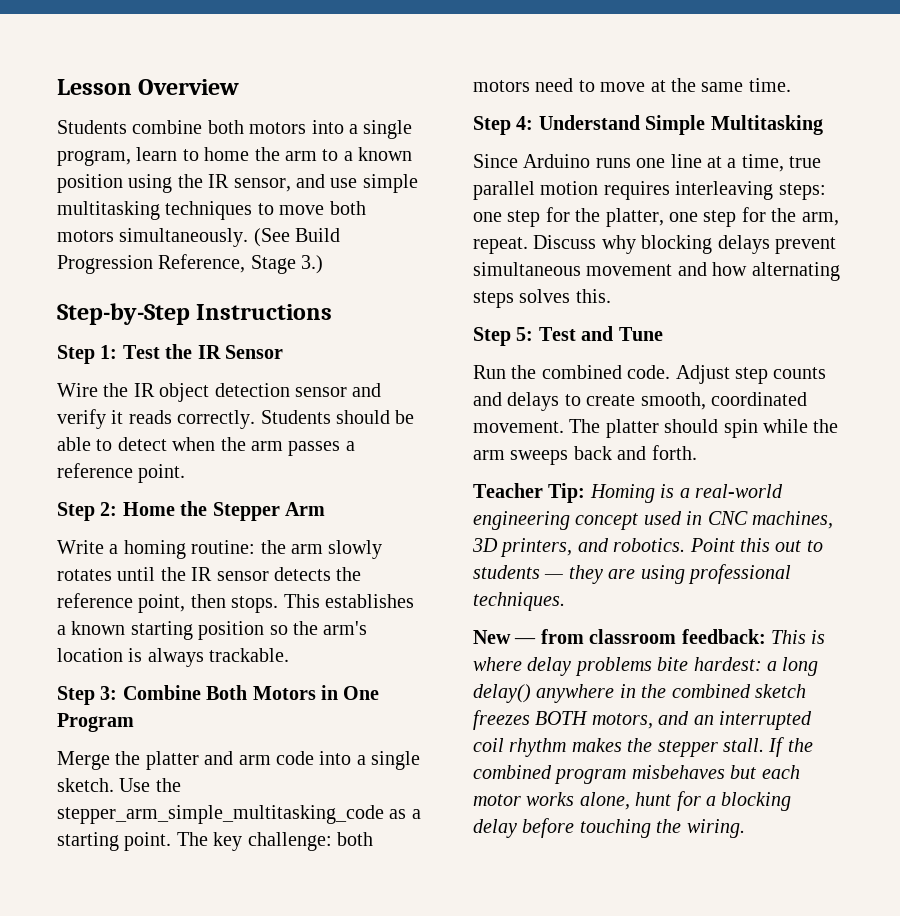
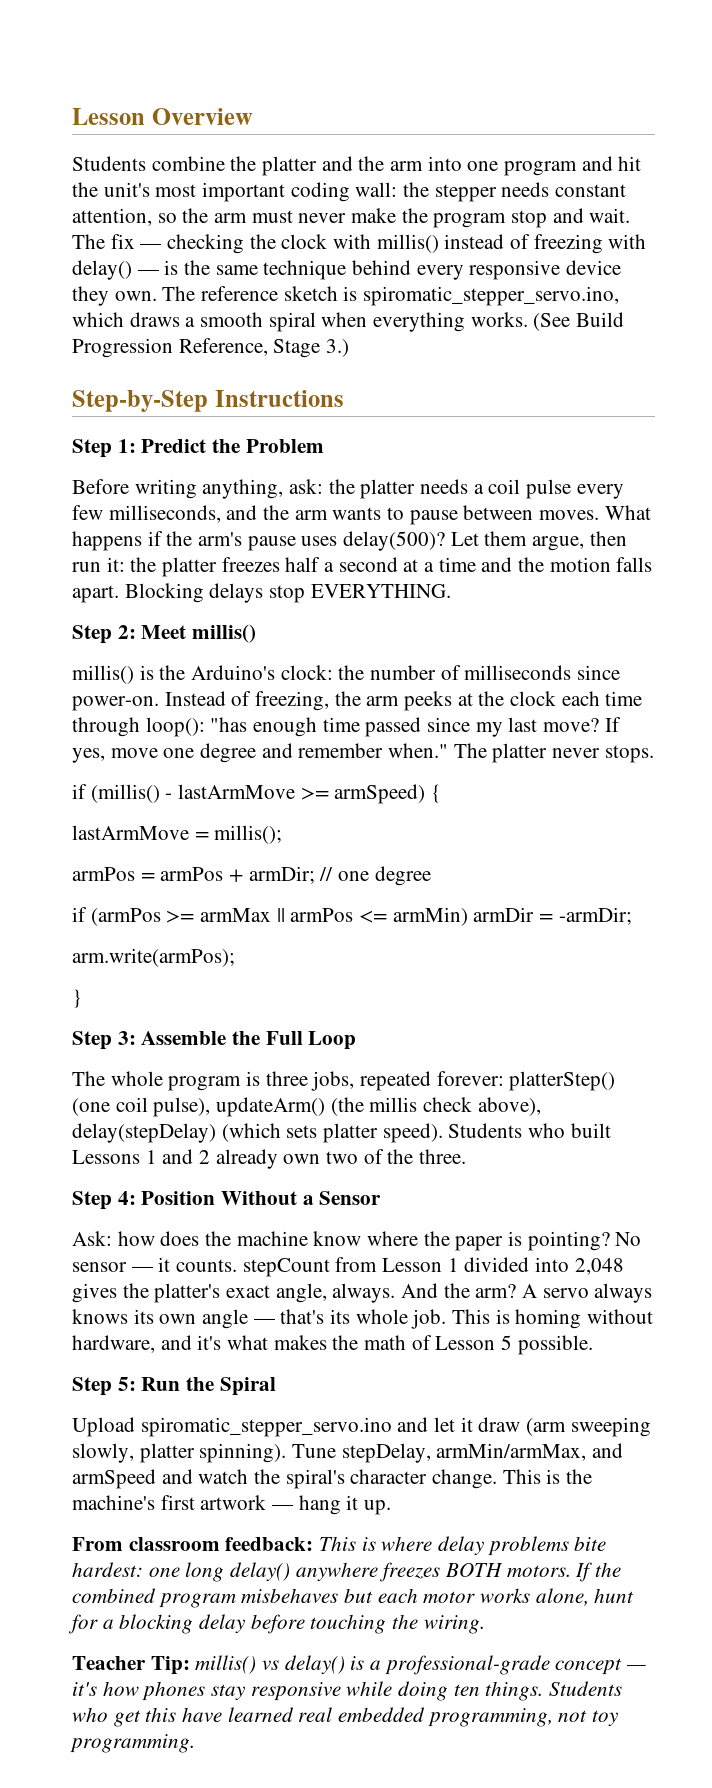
- Students combine both motors into a single program, learn to home the arm to a known position using the IR sensor, and use simple multitasking techniques to move both motors simultaneously.
+ Students combine the platter and the arm into one program and hit the unit's most important coding wall: the stepper needs constant attention, so the arm must never make the program stop and wait. The fix — checking the clock with millis() instead of freezing with delay() — is the same technique behind every responsive device they own. The reference sketch is spiromatic_stepper_servo.ino, which draws a smooth spiral when everything works.
- Step 1: Test the IR Sensor
- Wire the IR object detection sensor and verify it reads correctly. Students should be able to detect when the arm passes a reference point.
- Step 2: Home the Stepper Arm
- Write a homing routine: the arm slowly rotates until the IR sensor detects the reference point, then stops. This establishes a known starting position so the arm's location is always trackable.
- Step 3: Combine Both Motors in One Program
- Merge the platter and arm code into a single sketch. Use the stepper_arm_simple_multitasking_code as a starting point. The key challenge: both motors need to move at the same time.
- Step 4: Understand Simple Multitasking
- Since Arduino runs one line at a time, true parallel motion requires interleaving steps: one step for the platter, one step for the arm, repeat. Discuss why blocking delays prevent simultaneous movement and how alternating steps solves this.
- Step 5: Test and Tune
- Run the combined code. Adjust step counts and delays to create smooth, coordinated movement. The platter should spin while the arm sweeps back and forth.
- Teacher Tip: Homing is a real-world engineering concept used in CNC machines, 3D printers, and robotics. Point this out to students — they are using professional techniques.
- New — from classroom feedback: This is where delay problems bite hardest: a long delay() anywhere in the combined sketch freezes BOTH motors, and an interrupted coil rhythm makes the stepper stall.
+ Step 1: Predict the Problem
+ Before writing anything, ask: the platter needs a coil pulse every few milliseconds, and the arm wants to pause between moves. What happens if the arm's pause uses delay(500)? Let them argue, then run it: the platter freezes half a second at a time and the motion falls apart. Blocking delays stop EVERYTHING.
+ Step 2: Meet millis()
+ millis() is the Arduino's clock: the number of milliseconds since power-on. Instead of freezing, the arm peeks at the clock each time through loop(): "has enough time passed since my last move? If yes, move one degree and remember when." The platter never stops.
+ if (millis() - lastArmMove >= armSpeed) {
+ lastArmMove = millis();
+ armPos = armPos + armDir; // one degree
+ if (armPos >= armMax || armPos <= armMin) armDir = -armDir;
+ arm.write(armPos);
+ }
+ Step 3: Assemble the Full Loop
+ The whole program is three jobs, repeated forever: platterStep() (one coil pulse), updateArm() (the millis check above), delay(stepDelay) (which sets platter speed). Students who built Lessons 1 and 2 already own two of the three.
+ Step 4: Position Without a Sensor
+ Ask: how does the machine know where the paper is pointing? No sensor — it counts. stepCount from Lesson 1 divided into 2,048 gives the platter's exact angle, always. And the arm? A servo always knows its own angle — that's its whole job. This is homing without hardware, and it's what makes the math of Lesson 5 possible.
+ Step 5: Run the Spiral
+ Upload spiromatic_stepper_servo.ino and let it draw (arm sweeping slowly, platter spinning). Tune stepDelay, armMin/armMax, and armSpeed and watch the spiral's character change. This is the machine's first artwork — hang it up.
+ From classroom feedback: This is where delay problems bite hardest: one long delay() anywhere freezes BOTH motors.
+ Teacher Tip: millis() vs delay() is a professional-grade concept — it's how phones stay responsive while doing ten things. Students who get this have learned real embedded programming, not toy programming.

